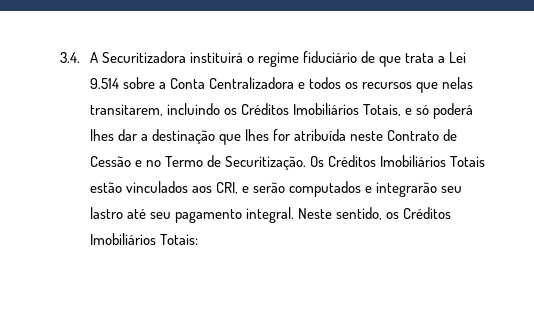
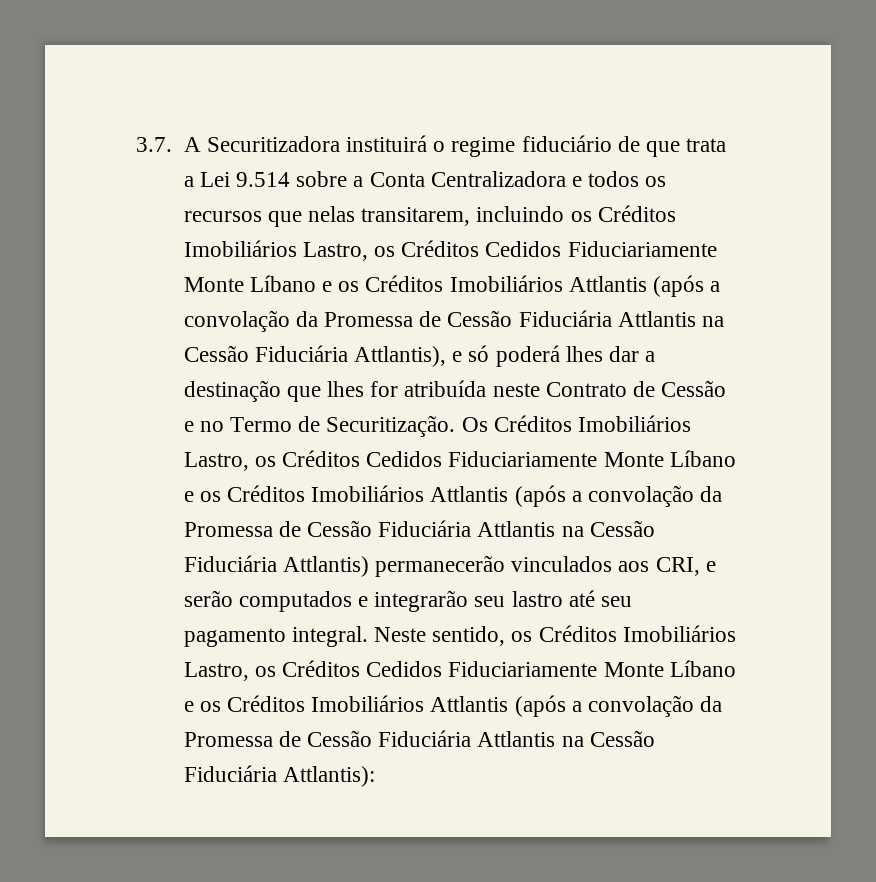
- 3.4. A Securitizadora instituirá o regime fiduciário de que trata a Lei 9.514 sobre a Conta Centralizadora e todos os recursos que nelas transitarem, incluindo os Créditos Imobiliários Totais, e só poderá lhes dar a destinação que lhes for atribuída neste Contrato de Cessão e no Termo de Securitização.
+ 3.7. A Securitizadora instituirá o regime fiduciário de que trata a Lei 9.514 sobre a Conta Centralizadora e todos os recursos que nelas transitarem, incluindo os Créditos Imobiliários Lastro, os Créditos Cedidos Fiduciariamente Monte Líbano e os Créditos Imobiliários Attlantis (após a convolação da Promessa de Cessão Fiduciária Attlantis na Cessão Fiduciária Attlantis), e só poderá lhes dar a destinação que lhes for atribuída neste Contrato de Cessão e no Termo de Securitização.
- Os Créditos Imobiliários Totais estão vinculados aos CRI, e serão computados e integrarão seu lastro até seu pagamento integral.
+ Os Créditos Imobiliários Lastro, os Créditos Cedidos Fiduciariamente Monte Líbano e os Créditos Imobiliários Attlantis (após a convolação da Promessa de Cessão Fiduciária Attlantis na Cessão Fiduciária Attlantis) permanecerão vinculados aos CRI, e serão computados e integrarão seu lastro até seu pagamento integral.
- Neste sentido, os Créditos Imobiliários Totais:
+ Neste sentido, os Créditos Imobiliários Lastro, os Créditos Cedidos Fiduciariamente Monte Líbano e os Créditos Imobiliários Attlantis (após a convolação da Promessa de Cessão Fiduciária Attlantis na Cessão Fiduciária Attlantis):

